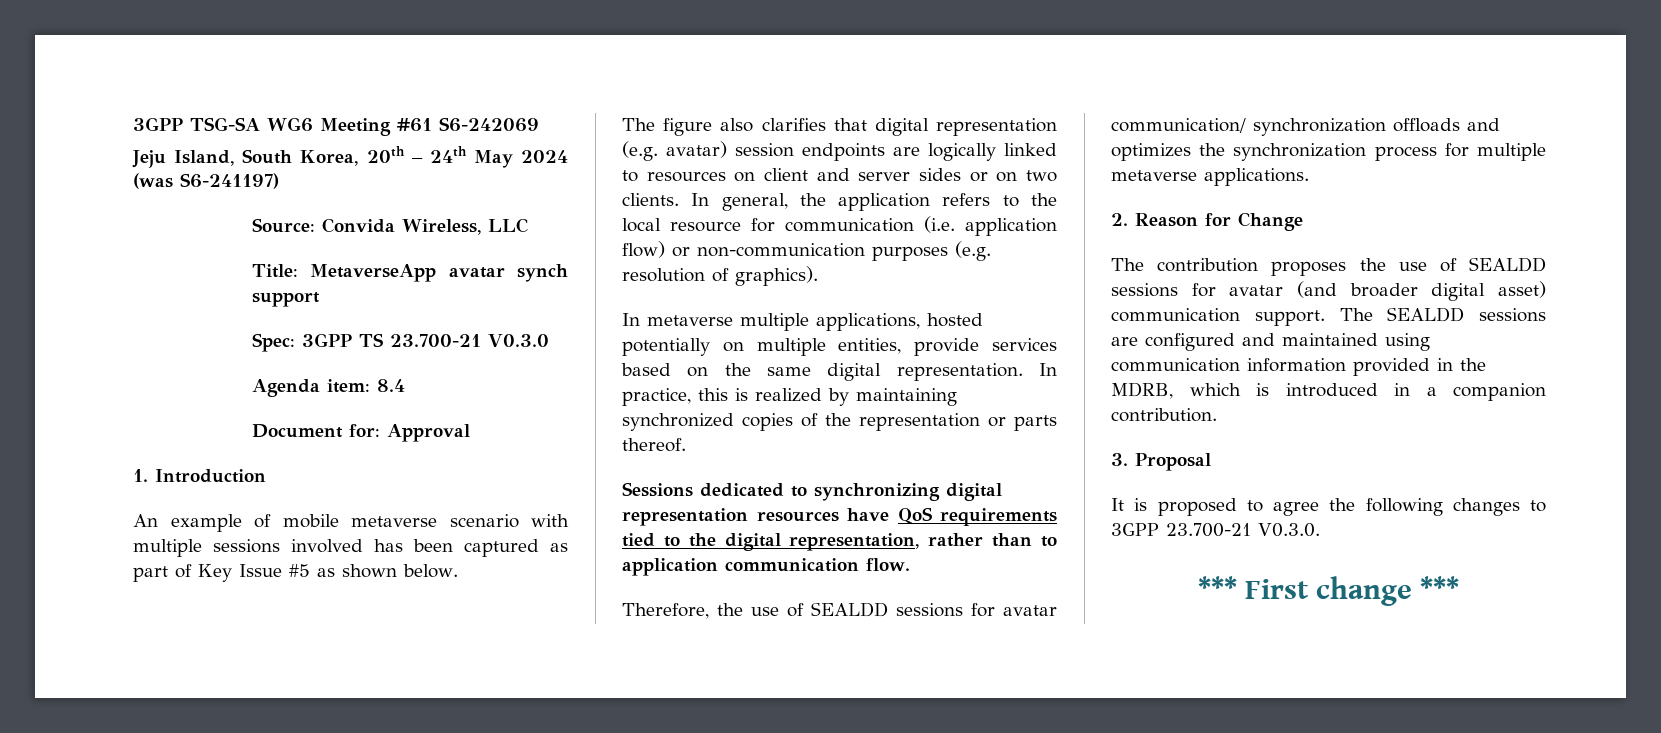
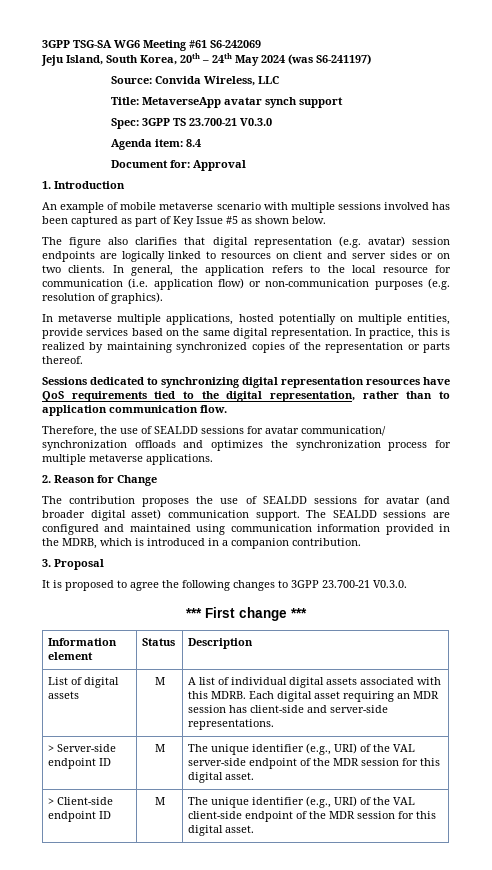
+ Information element | Status | Description
+ List of digital assets | M | A list of individual digital assets associated with this MDRB. Each digital asset requiring an MDR session has client-side and server-side representations.
+ > Server-side endpoint ID | M | The unique identifier (e.g., URI) of the VAL server-side endpoint of the MDR session for this digital asset.
+ > Client-side endpoint ID | M | The unique identifier (e.g., URI) of the VAL client-side endpoint of the MDR session for this digital asset.

